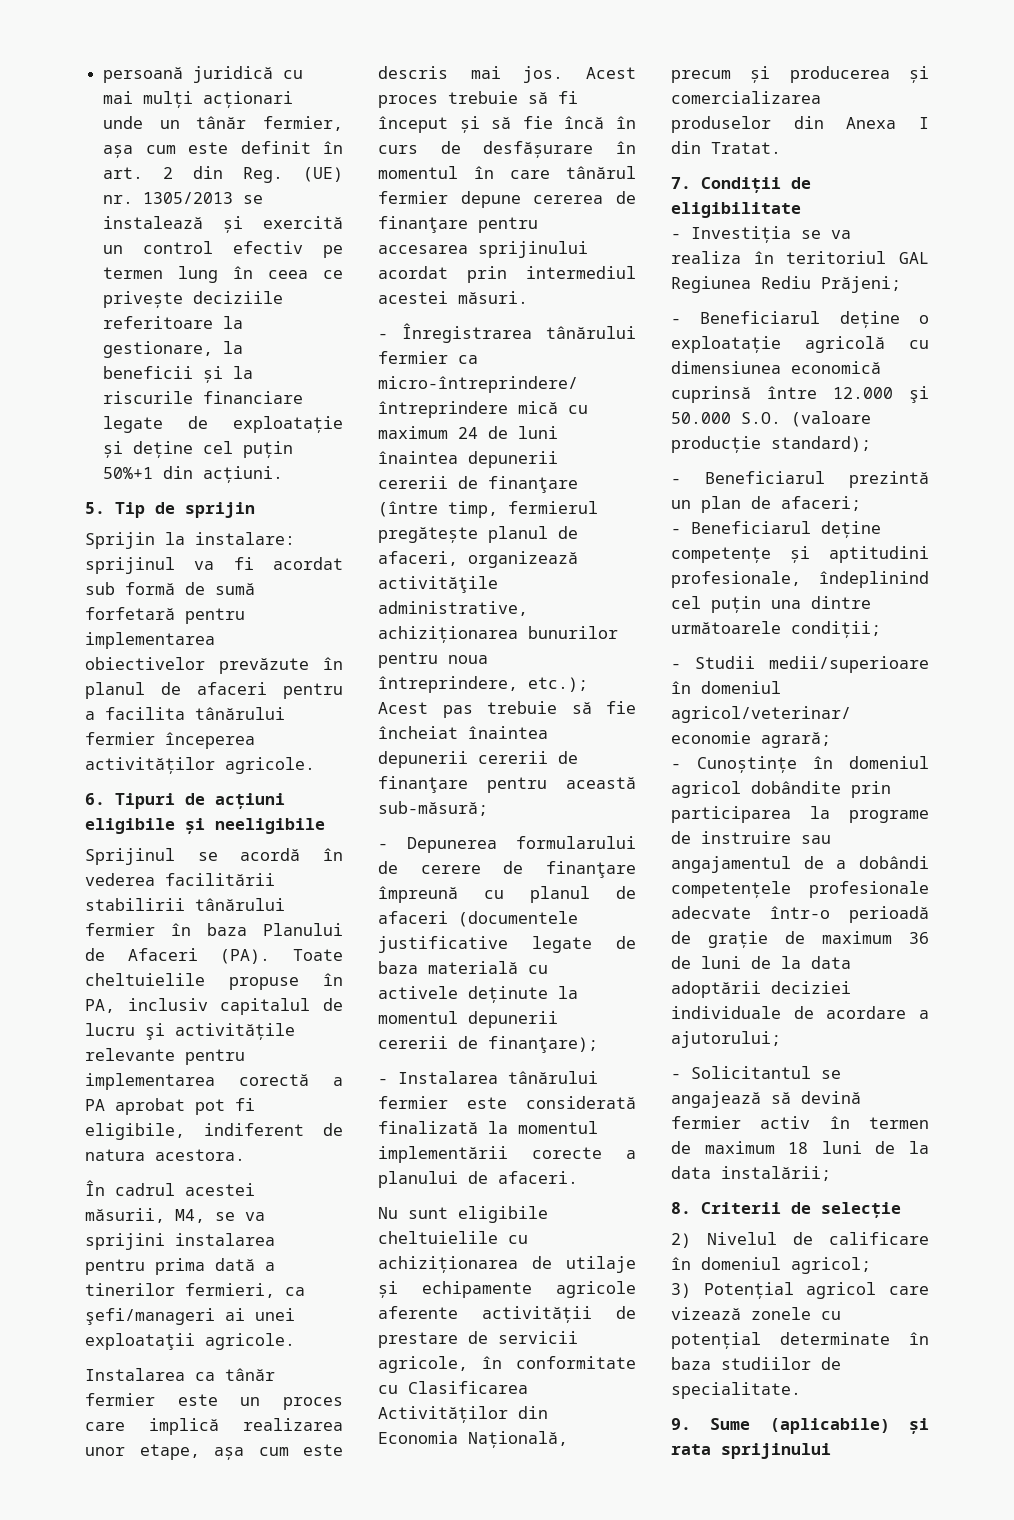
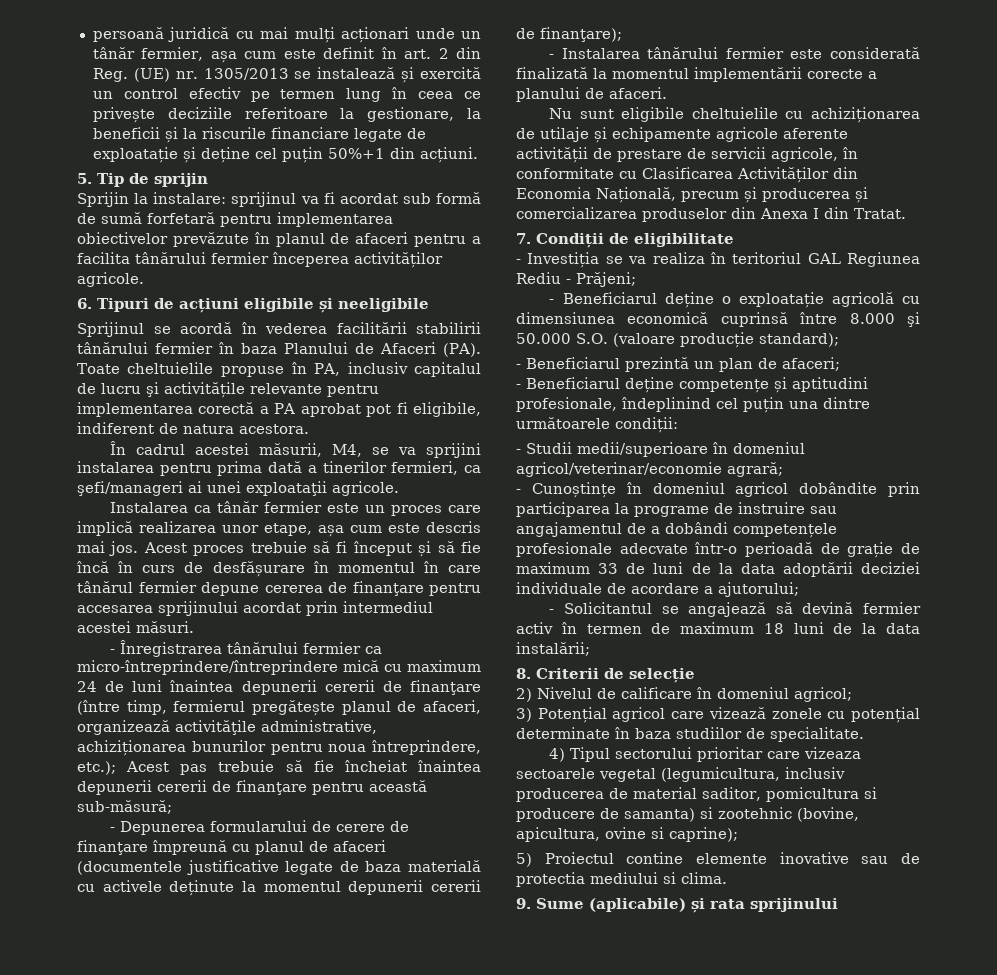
- - Investiția se va realiza în teritoriul GAL Regiunea Rediu Prăjeni;
+ - Investiția se va realiza în teritoriul GAL Regiunea Rediu - Prăjeni;
- - Beneficiarul deține o exploatație agricolă cu dimensiunea economică cuprinsă între 12.000 şi 50.000 S.O. (valoare producție standard);
+ - Beneficiarul deține o exploatație agricolă cu dimensiunea economică cuprinsă între 8.000 şi 50.000 S.O. (valoare producție standard);
- - Beneficiarul deține competențe și aptitudini profesionale, îndeplinind cel puțin una dintre următoarele condiții;
+ - Beneficiarul deține competențe și aptitudini profesionale, îndeplinind cel puțin una dintre următoarele condiții:
- - Cunoștințe în domeniul agricol dobândite prin participarea la programe de instruire sau angajamentul de a dobândi competențele profesionale adecvate într-o perioadă de grație de maximum 36 de luni de la data adoptării deciziei individuale de acordare a ajutorului;
+ - Cunoștințe în domeniul agricol dobândite prin participarea la programe de instruire sau angajamentul de a dobândi competențele profesionale adecvate într-o perioadă de grație de maximum 33 de luni de la data adoptării deciziei individuale de acordare a ajutorului;
+ 4) Tipul sectorului prioritar care vizeaza sectoarele vegetal (legumicultura, inclusiv producerea de material saditor, pomicultura si producere de samanta) si zootehnic (bovine, apicultura, ovine si caprine);
+ 5) Proiectul contine elemente inovative sau de protectia mediului si clima.

